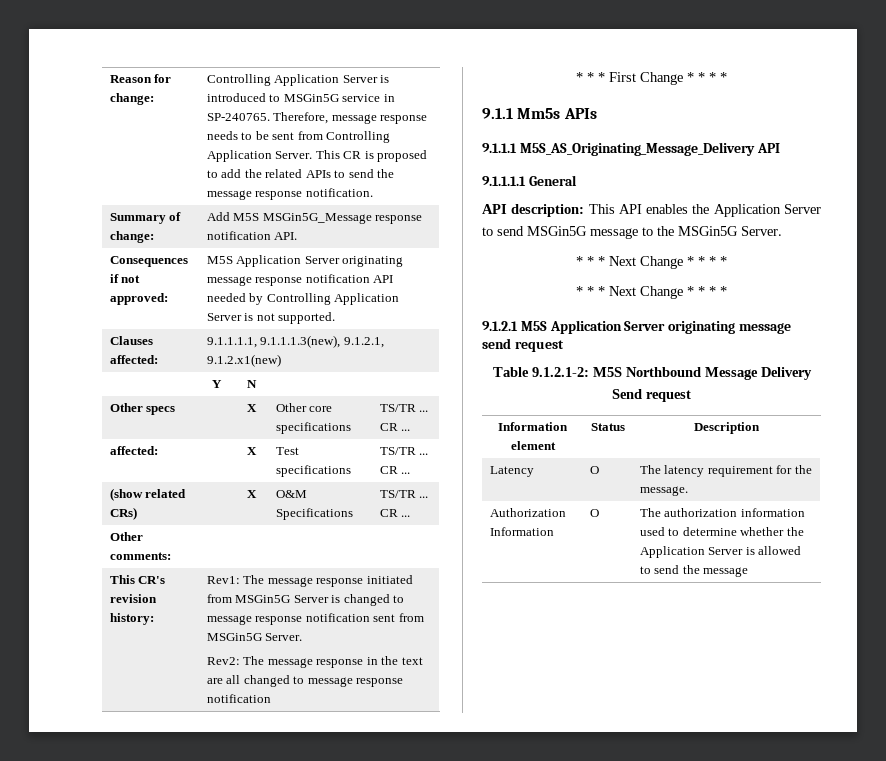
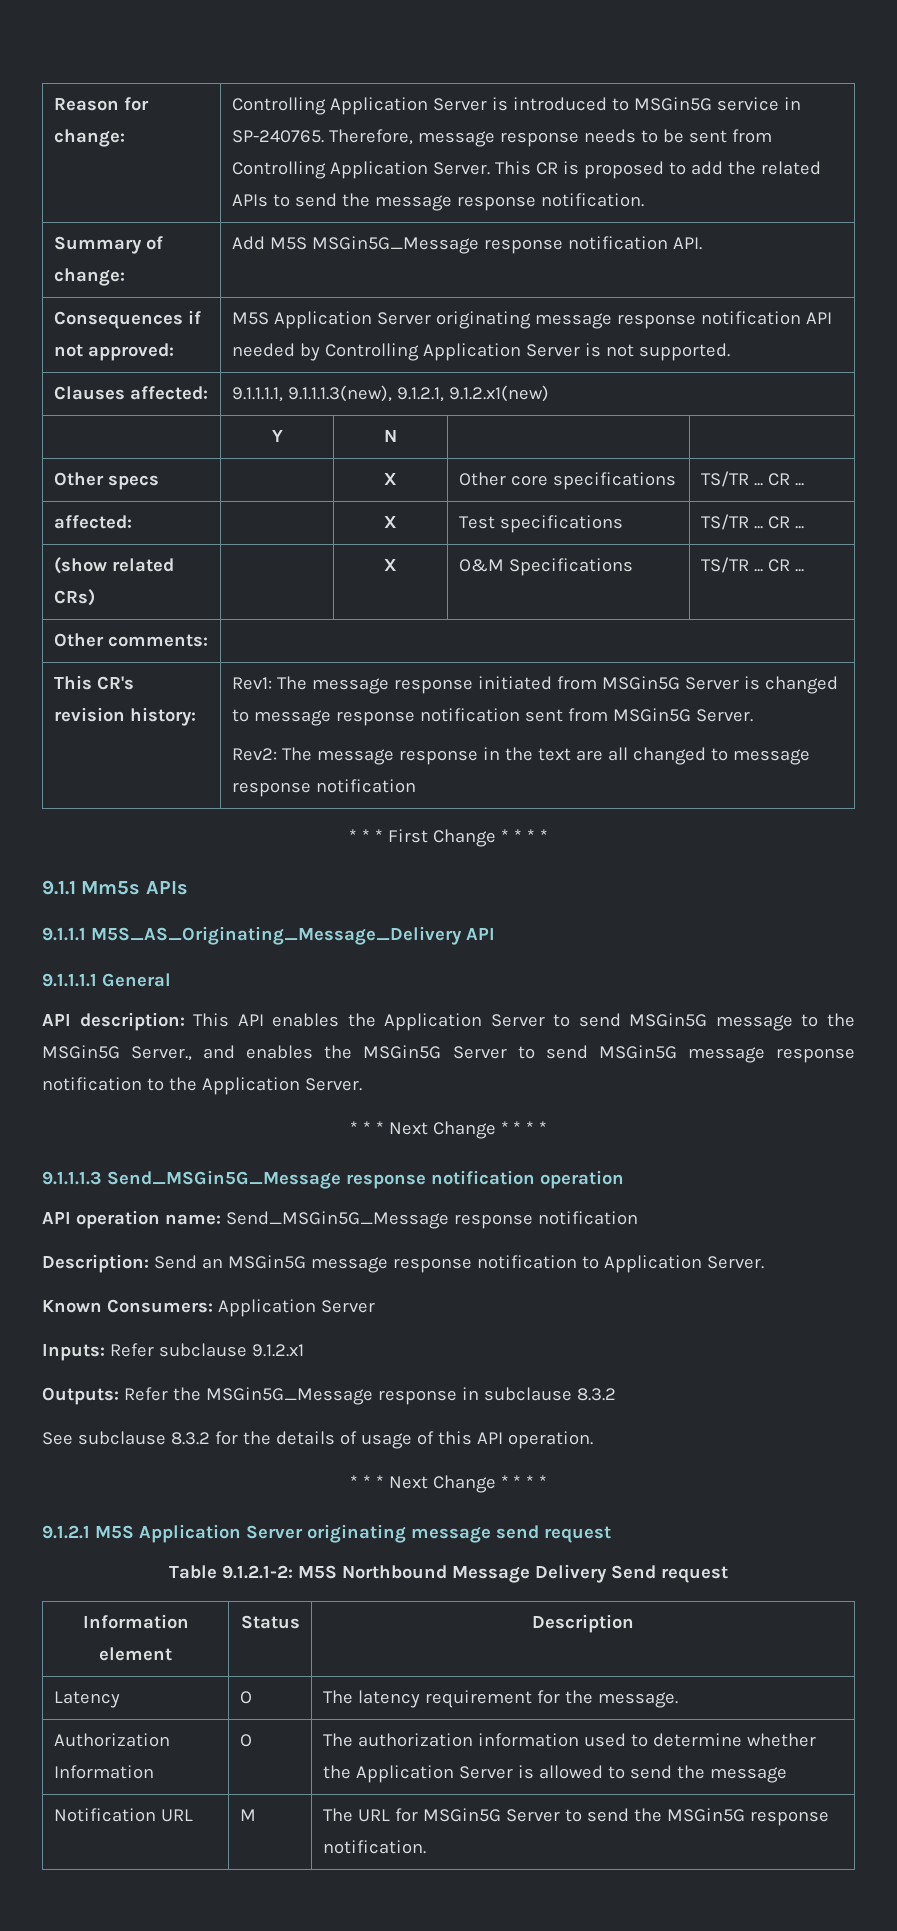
- API description: This API enables the Application Server to send MSGin5G message to the MSGin5G Server.
+ API description: This API enables the Application Server to send MSGin5G message to the MSGin5G Server., and enables the MSGin5G Server to send MSGin5G message response notification to the Application Server.
+ 9.1.1.1.3 Send_MSGin5G_Message response notification operation
+ API operation name: Send_MSGin5G_Message response notification
+ Description: Send an MSGin5G message response notification to Application Server.
+ Known Consumers: Application Server
+ Inputs: Refer subclause 9.1.2.x1
+ Outputs: Refer the MSGin5G_Message response in subclause 8.3.2
+ See subclause 8.3.2 for the details of usage of this API operation.
+ Notification URL | M | The URL for MSGin5G Server to send the MSGin5G response notification.

